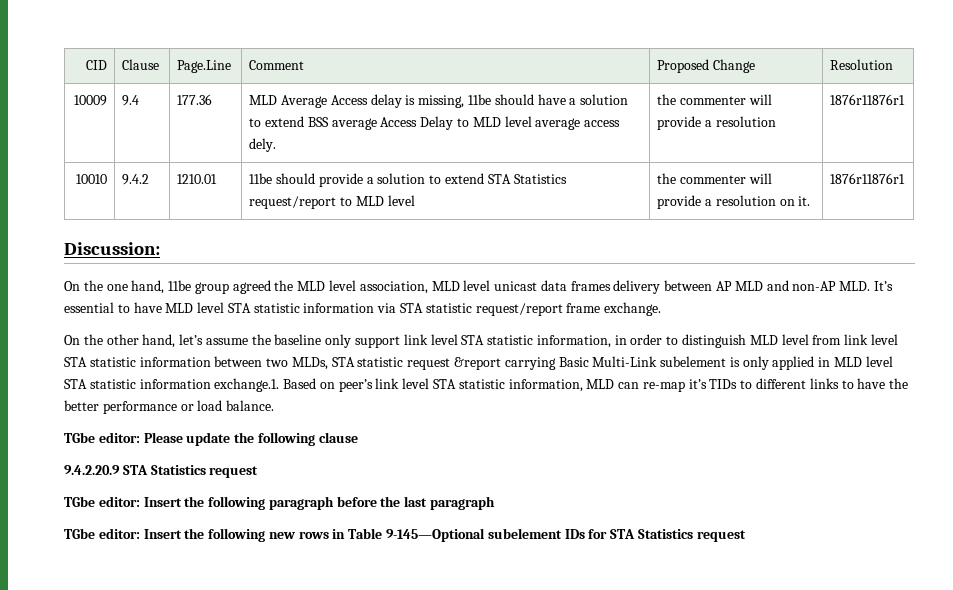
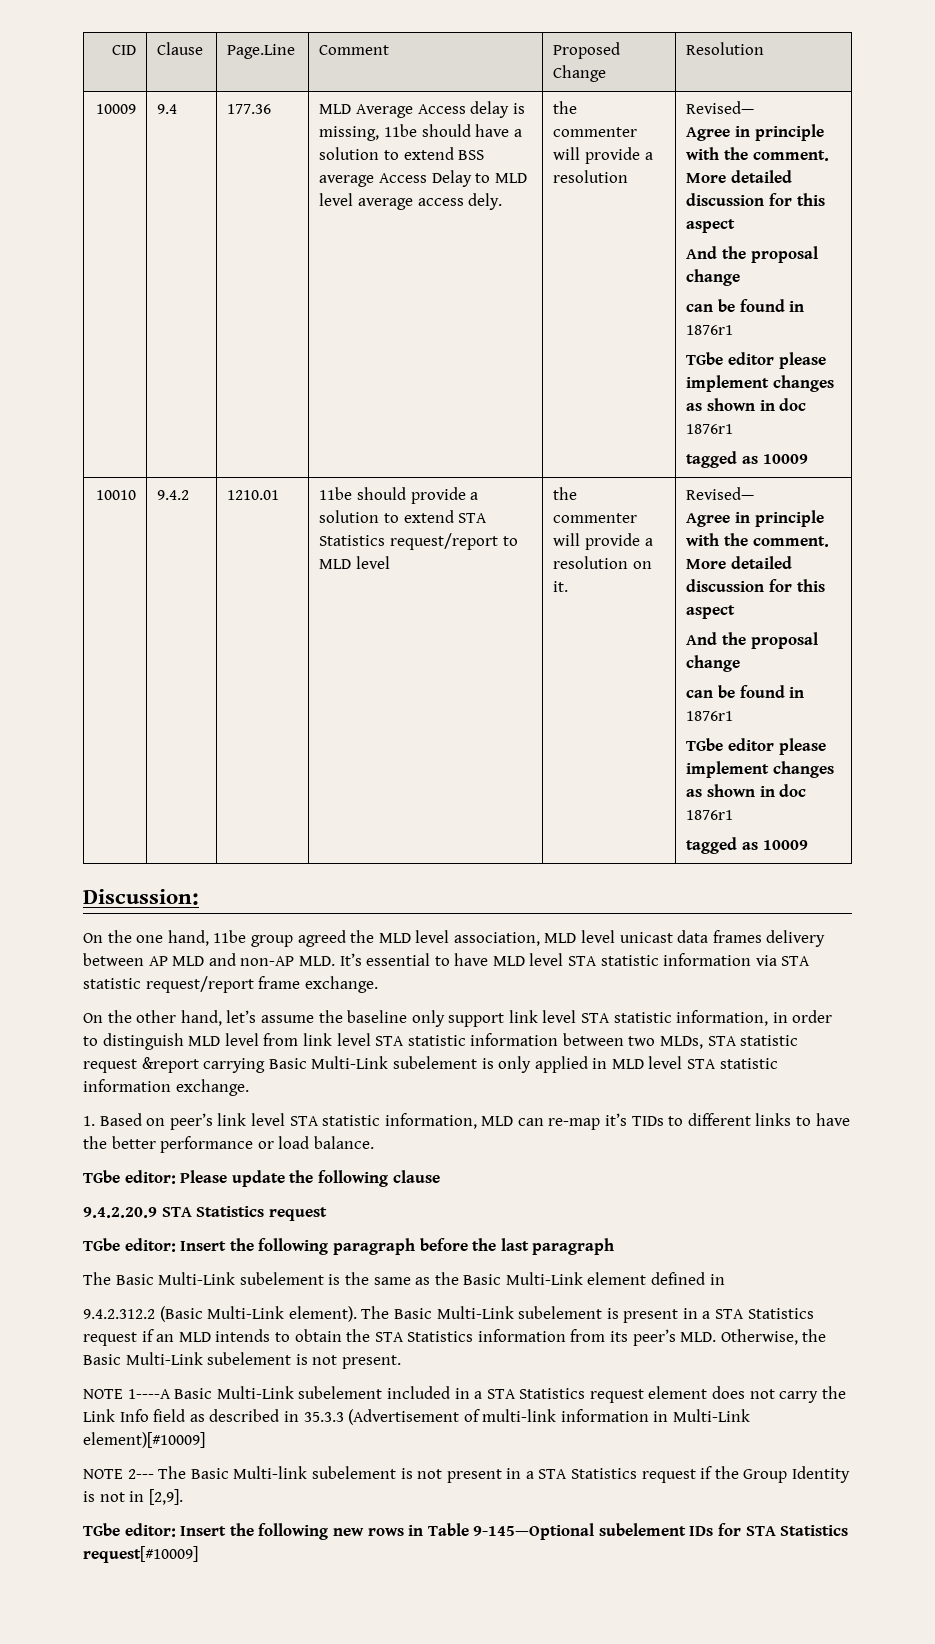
- the commenter will provide a resolution | 1876r11876r1
+ the commenter will provide a resolution | Revised—
+ Agree in principle with the comment. More detailed discussion for this aspect
+ And the proposal change
+ can be found in 1876r1
+ TGbe editor please implement changes as shown in doc 1876r1
+ tagged as 10009
- the commenter will provide a resolution on it. | 1876r11876r1
+ the commenter will provide a resolution on it. | Revised—
+ Agree in principle with the comment. More detailed discussion for this aspect
+ And the proposal change
+ can be found in 1876r1
+ TGbe editor please implement changes as shown in doc 1876r1
+ tagged as 10009
- On the other hand, let’s assume the baseline only support link level STA statistic information, in order to distinguish MLD level from link level STA statistic information between two MLDs, STA statistic request &report carrying Basic Multi-Link subelement is only applied in MLD level STA statistic information exchange.1. Based on peer’s link level STA statistic information, MLD can re-map it’s TIDs to different links to have the better performance or load balance.
+ On the other hand, let’s assume the baseline only support link level STA statistic information, in order to distinguish MLD level from link level STA statistic information between two MLDs, STA statistic request &report carrying Basic Multi-Link subelement is only applied in MLD level STA statistic information exchange.
+ 1. Based on peer’s link level STA statistic information, MLD can re-map it’s TIDs to different links to have the better performance or load balance.
+ The Basic Multi-Link subelement is the same as the Basic Multi-Link element defined in
+ 9.4.2.312.2 (Basic Multi-Link element). The Basic Multi-Link subelement is present in a STA Statistics request if an MLD intends to obtain the STA Statistics information from its peer’s MLD. Otherwise, the Basic Multi-Link subelement is not present.
+ NOTE 1----A Basic Multi-Link subelement included in a STA Statistics request element does not carry the Link Info field as described in 35.3.3 (Advertisement of multi-link information in Multi-Link element)[#10009]
+ NOTE 2--- The Basic Multi-link subelement is not present in a STA Statistics request if the Group Identity is not in [2,9].
- TGbe editor: Insert the following new rows in Table 9-145—Optional subelement IDs for STA Statistics request
+ TGbe editor: Insert the following new rows in Table 9-145—Optional subelement IDs for STA Statistics request[#10009]

